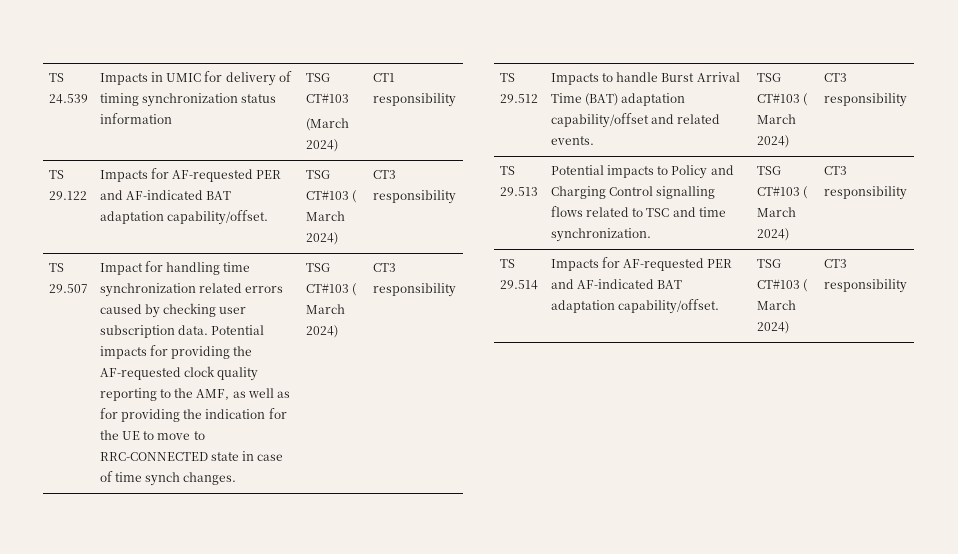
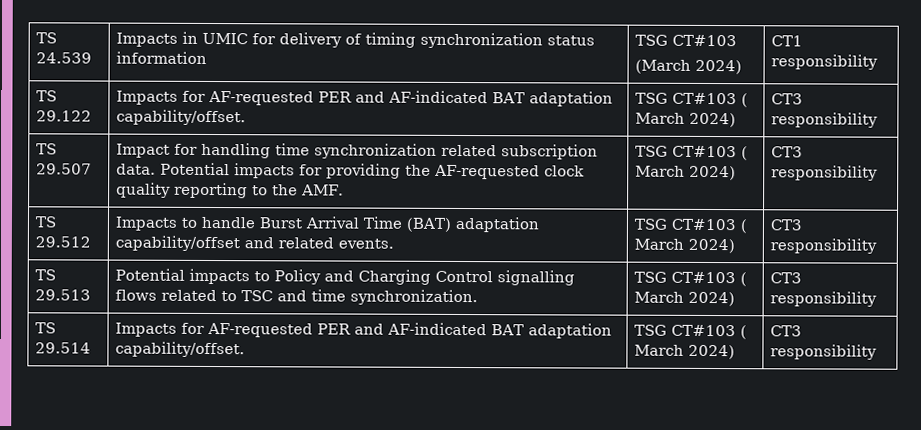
- Impact for handling time synchronization related errors caused by checking user subscription data.
+ Impact for handling time synchronization related subscription data.
- Potential impacts for providing the AF-requested clock quality reporting to the AMF, as well as for providing the indication for the UE to move to RRC-CONNECTED state in case of time synch changes.
+ Potential impacts for providing the AF-requested clock quality reporting to the AMF.

